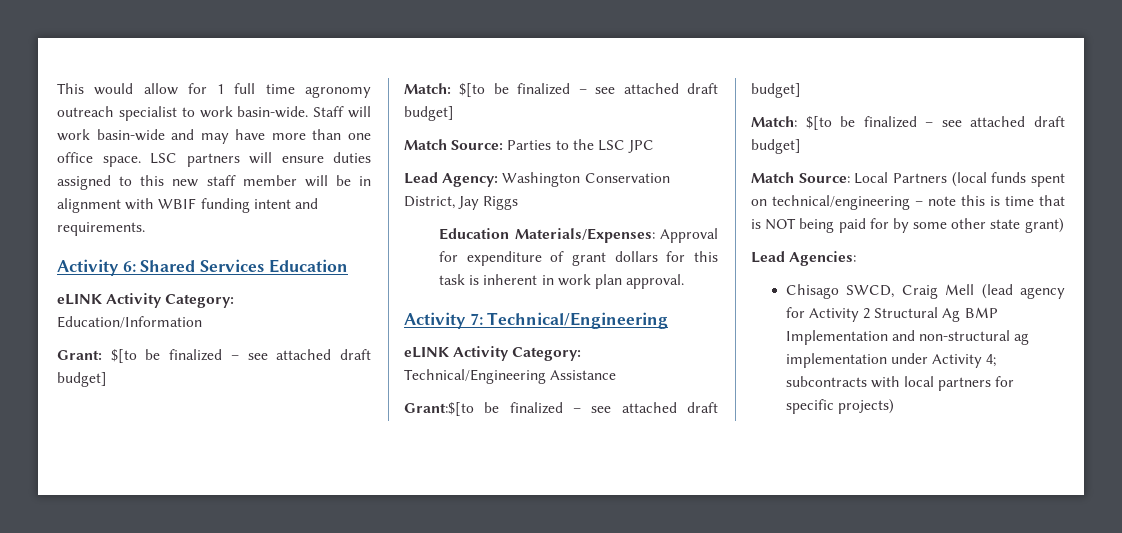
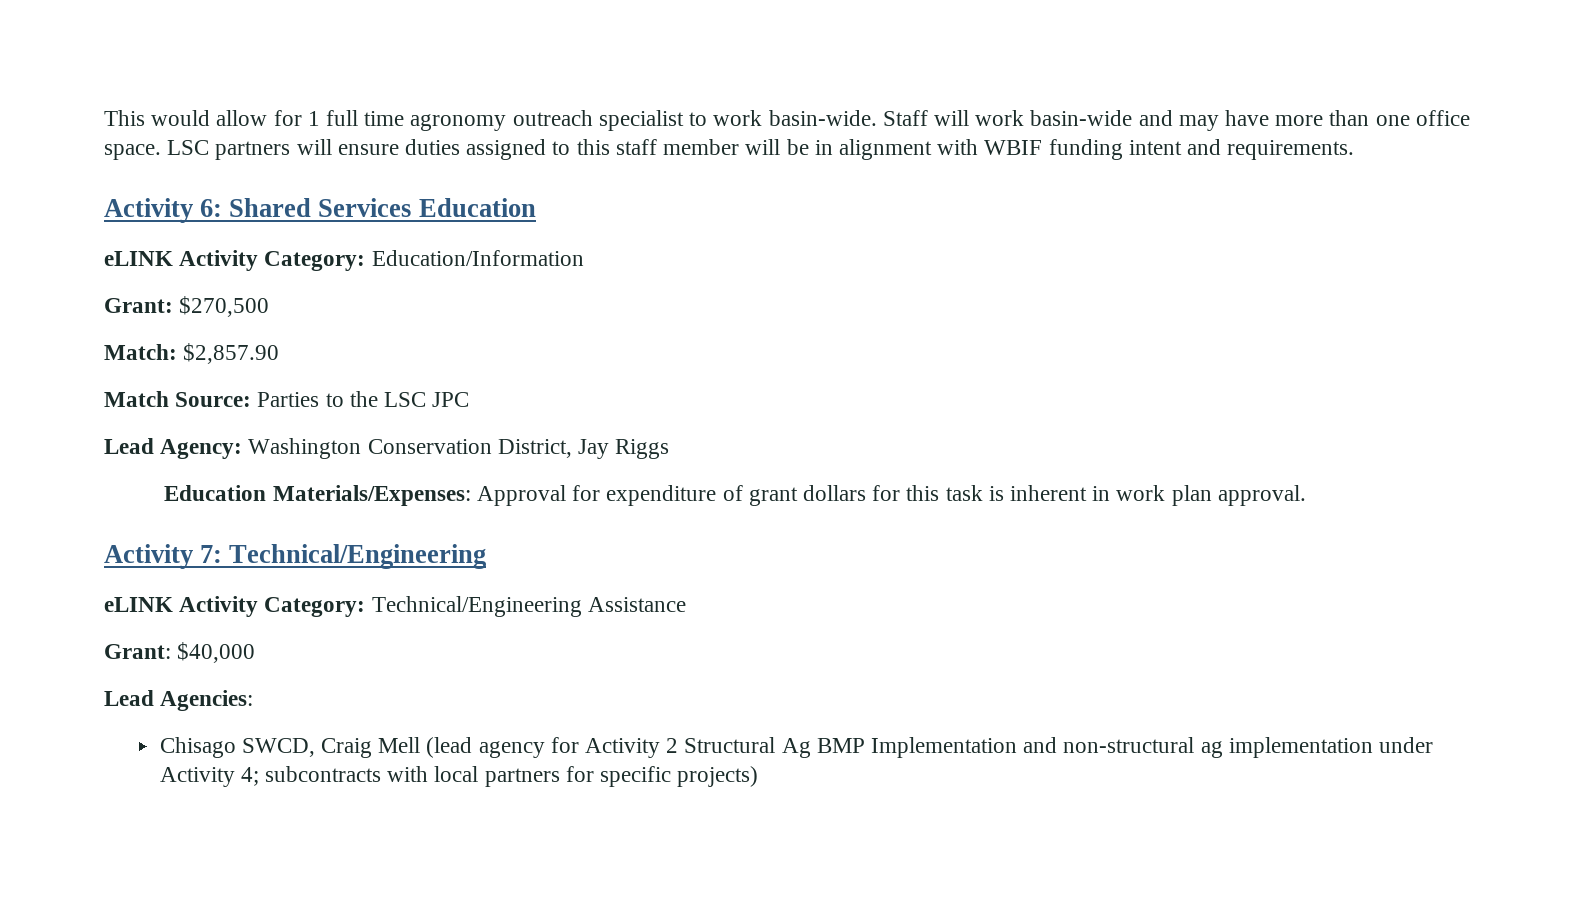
- LSC partners will ensure duties assigned to this new staff member will be in alignment with WBIF funding intent and requirements.
+ LSC partners will ensure duties assigned to this staff member will be in alignment with WBIF funding intent and requirements.
- Grant: $[to be finalized – see attached draft budget]
- Match: $[to be finalized – see attached draft budget]
+ Grant: $270,500
+ Match: $2,857.90
- Grant:$[to be finalized – see attached draft budget]
- Match: $[to be finalized – see attached draft budget]
- Match Source: Local Partners (local funds spent on technical/engineering – note this is time that is NOT being paid for by some other state grant)
+ Grant: $40,000

